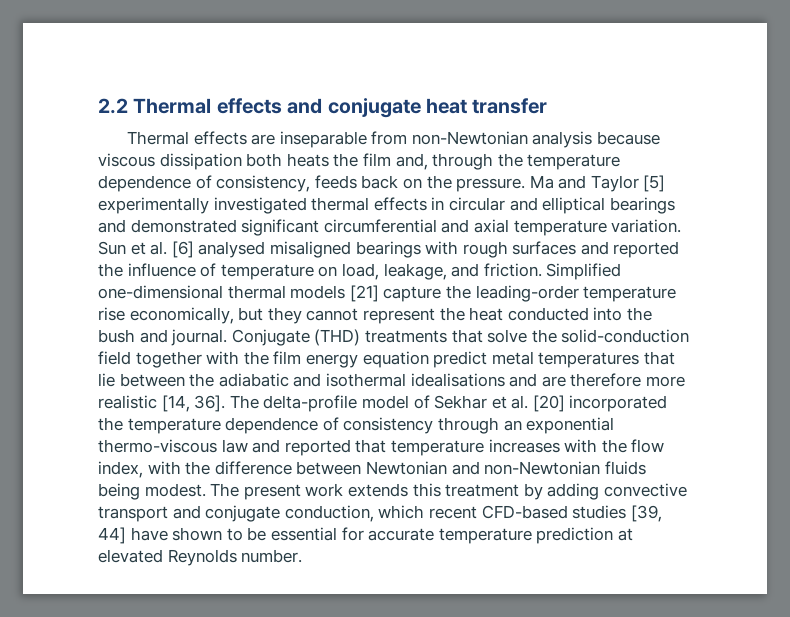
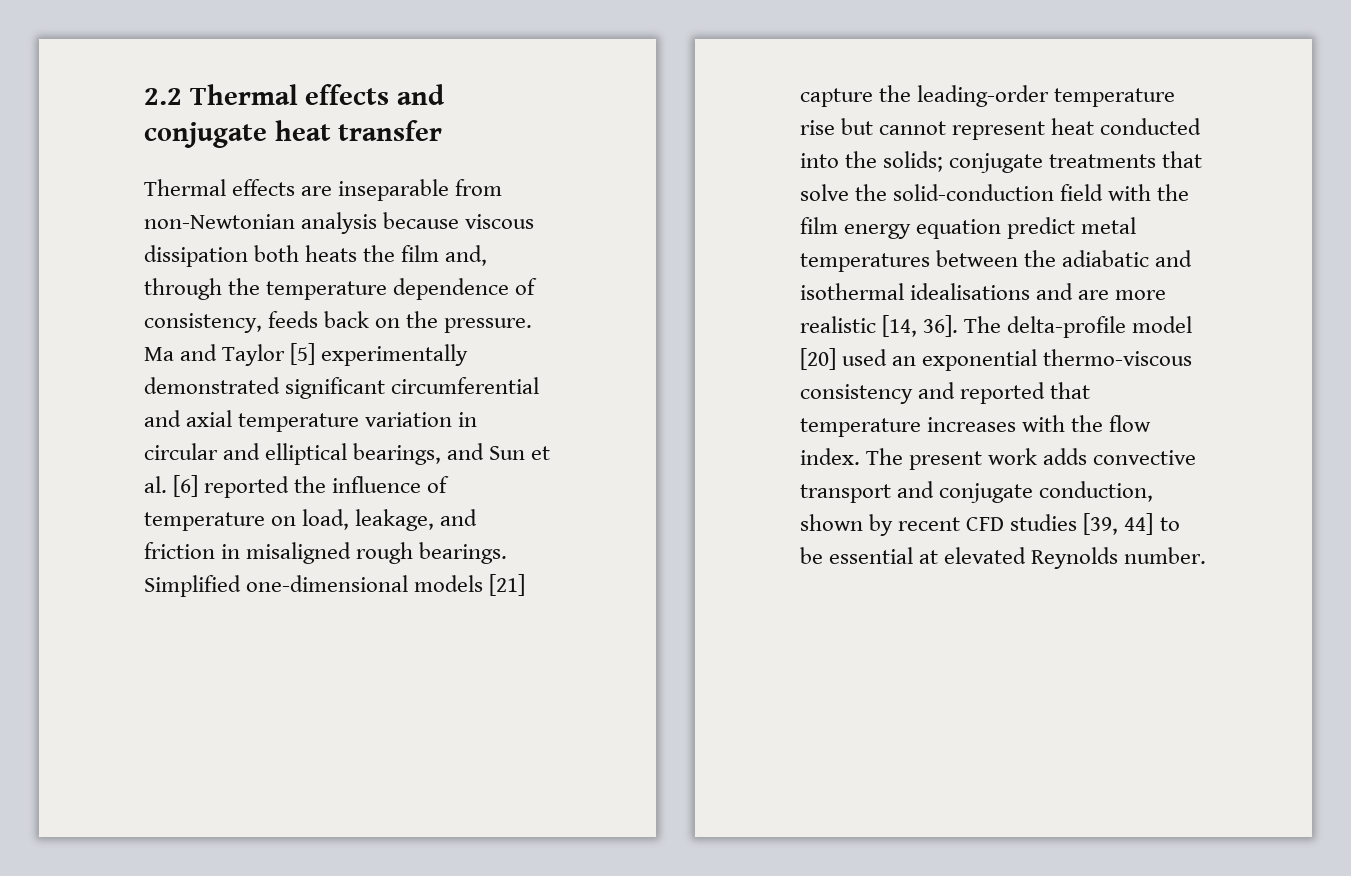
- Ma and Taylor [5] experimentally investigated thermal effects in circular and elliptical bearings and demonstrated significant circumferential and axial temperature variation. Sun et al. [6] analysed misaligned bearings with rough surfaces and reported the influence of temperature on load, leakage, and friction.
+ Ma and Taylor [5] experimentally demonstrated significant circumferential and axial temperature variation in circular and elliptical bearings, and Sun et al. [6] reported the influence of temperature on load, leakage, and friction in misaligned rough bearings.
- Simplified one-dimensional thermal models [21] capture the leading-order temperature rise economically, but they cannot represent the heat conducted into the bush and journal. Conjugate (THD) treatments that solve the solid-conduction field together with the film energy equation predict metal temperatures that lie between the adiabatic and isothermal idealisations and are therefore more realistic [14, 36].
+ Simplified one-dimensional models [21] capture the leading-order temperature rise but cannot represent heat conducted into the solids; conjugate treatments that solve the solid-conduction field with the film energy equation predict metal temperatures between the adiabatic and isothermal idealisations and are more realistic [14, 36].
- The delta-profile model of Sekhar et al. [20] incorporated the temperature dependence of consistency through an exponential thermo-viscous law and reported that temperature increases with the flow index, with the difference between Newtonian and non-Newtonian fluids being modest. The present work extends this treatment by adding convective transport and conjugate conduction, which recent CFD-based studies [39, 44] have shown to be essential for accurate temperature prediction at elevated Reynolds number.
+ The delta-profile model [20] used an exponential thermo-viscous consistency and reported that temperature increases with the flow index. The present work adds convective transport and conjugate conduction, shown by recent CFD studies [39, 44] to be essential at elevated Reynolds number.

